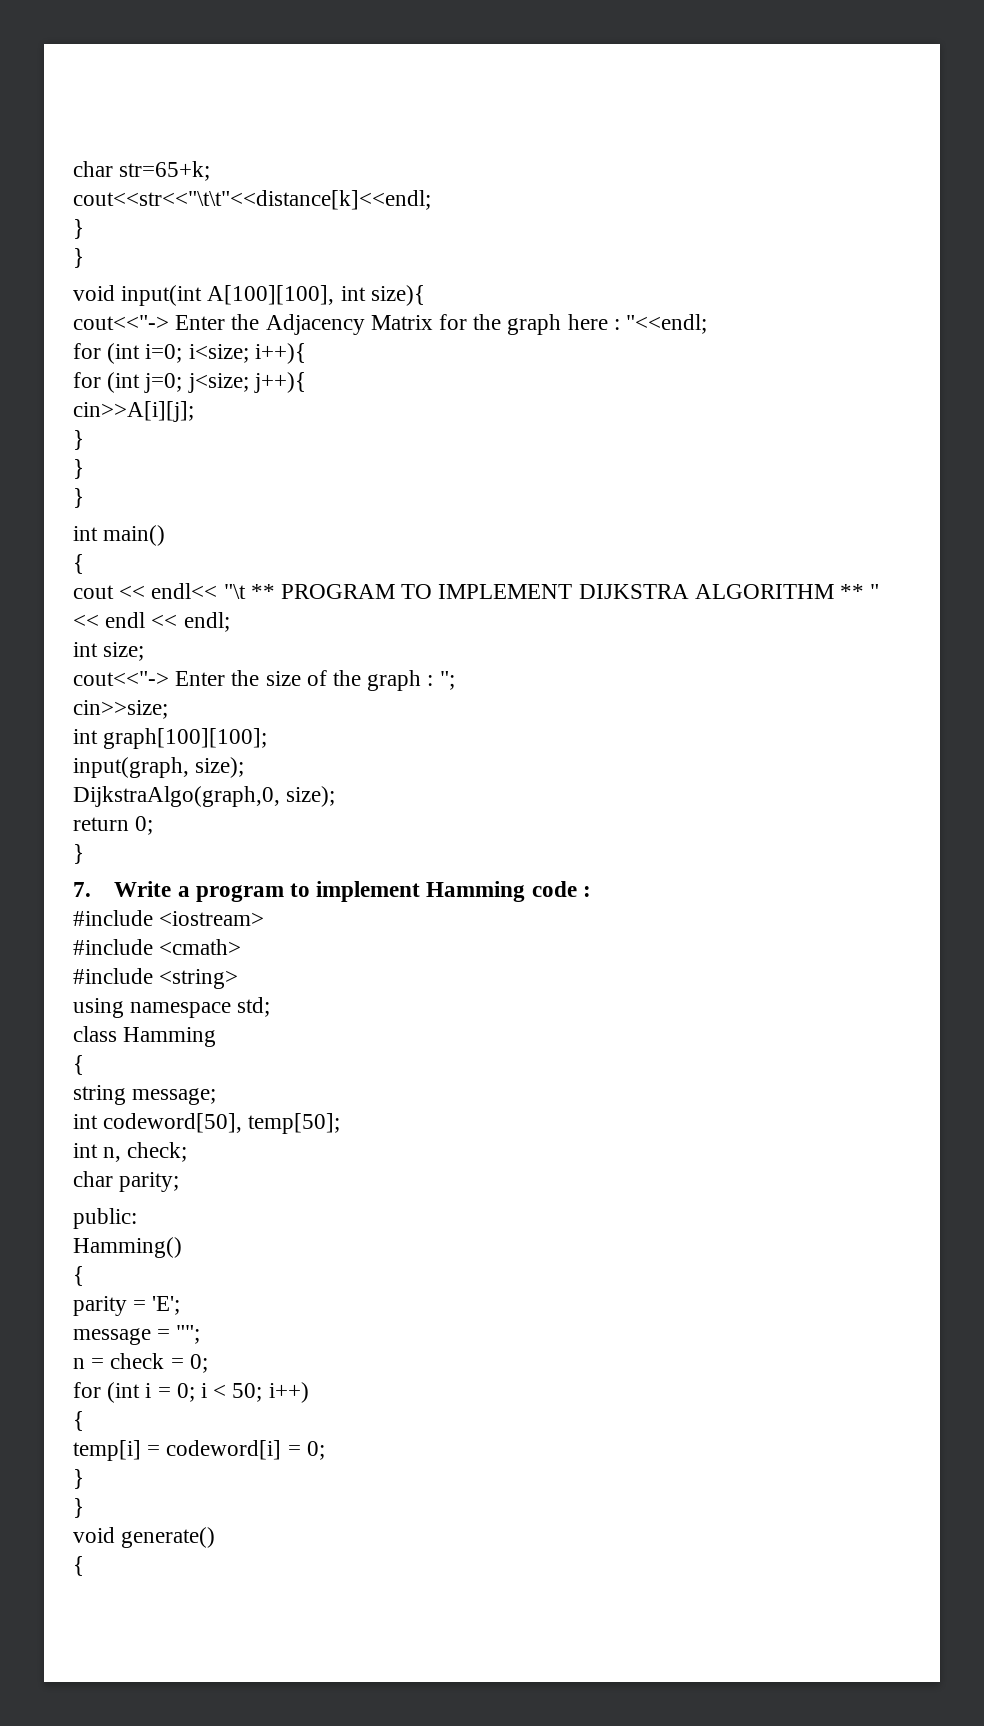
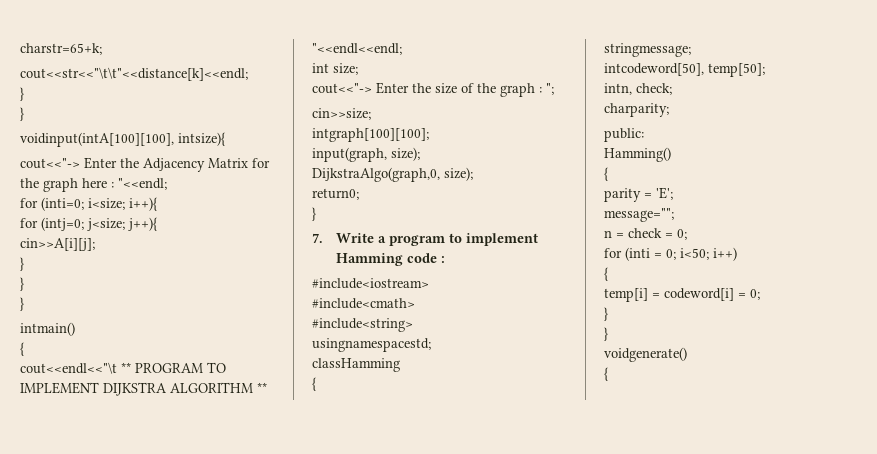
- char str=65+k;
+ charstr=65+k;
- void input(int A[100][100], int size){
+ voidinput(intA[100][100], intsize){
- for (int i=0; i<size; i++){
+ for (inti=0; i<size; i++){
- for (int j=0; j<size; j++){
+ for (intj=0; j<size; j++){
- int main()
+ intmain()
  {
- cout << endl<< "\t ** PROGRAM TO IMPLEMENT DIJKSTRA ALGORITHM ** " << endl << endl;
+ cout<<endl<<"\t ** PROGRAM TO IMPLEMENT DIJKSTRA ALGORITHM ** "<<endl<<endl;
- int graph[100][100];
+ intgraph[100][100];
- return 0;
+ return0;
- #include <iostream>
- #include <cmath>
- #include <string>
- using namespace std;
- class Hamming
+ #include<iostream>
+ #include<cmath>
+ #include<string>
+ usingnamespacestd;
+ classHamming
  {
- string message;
- int codeword[50], temp[50];
+ stringmessage;
+ intcodeword[50], temp[50];
- int n, check;
+ intn, check;
- char parity;
+ charparity;
- message = "";
+ message="";
- for (int i = 0; i < 50; i++)
+ for (inti = 0; i<50; i++)
- void generate()
+ voidgenerate()

